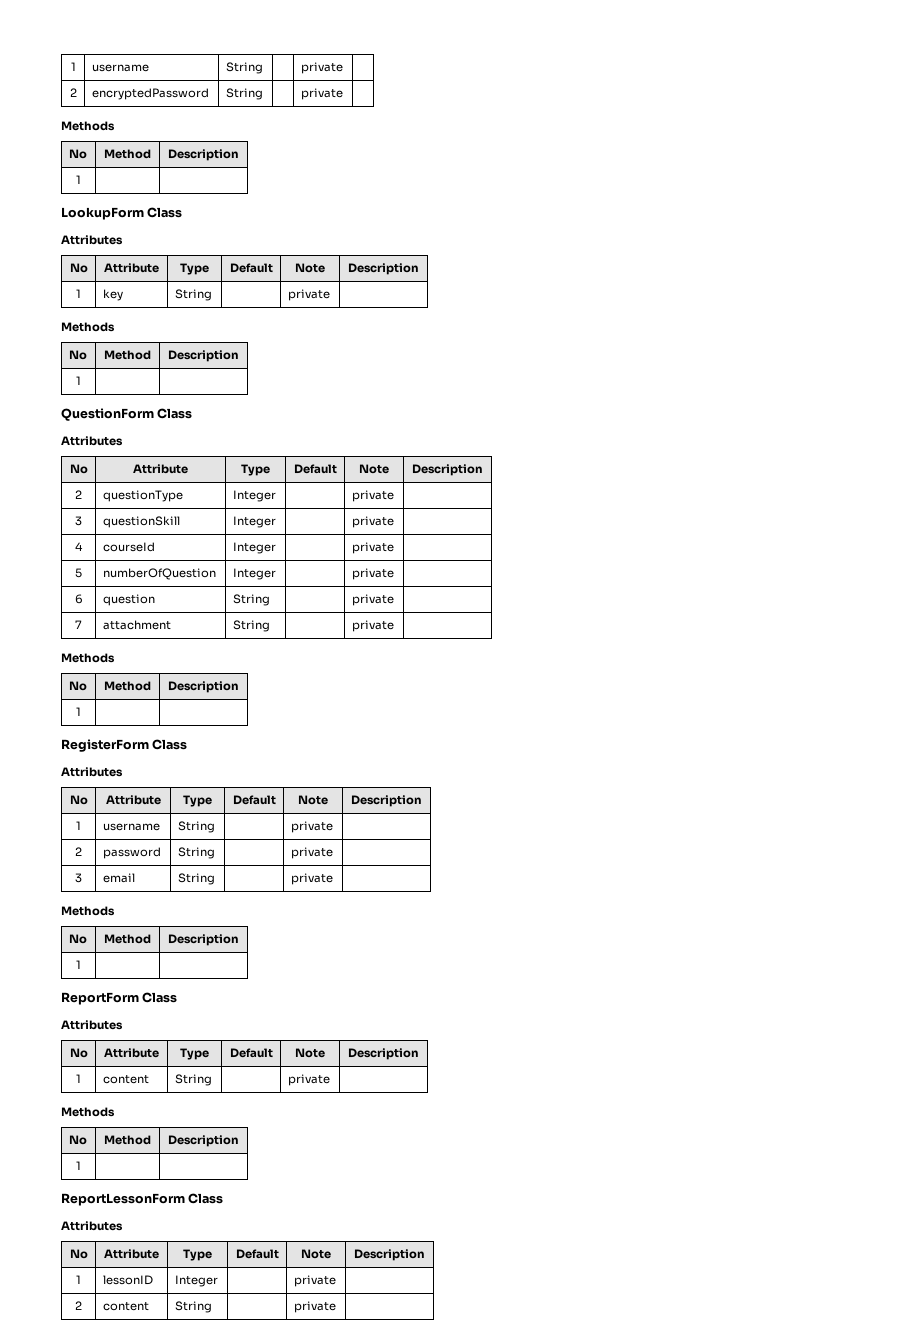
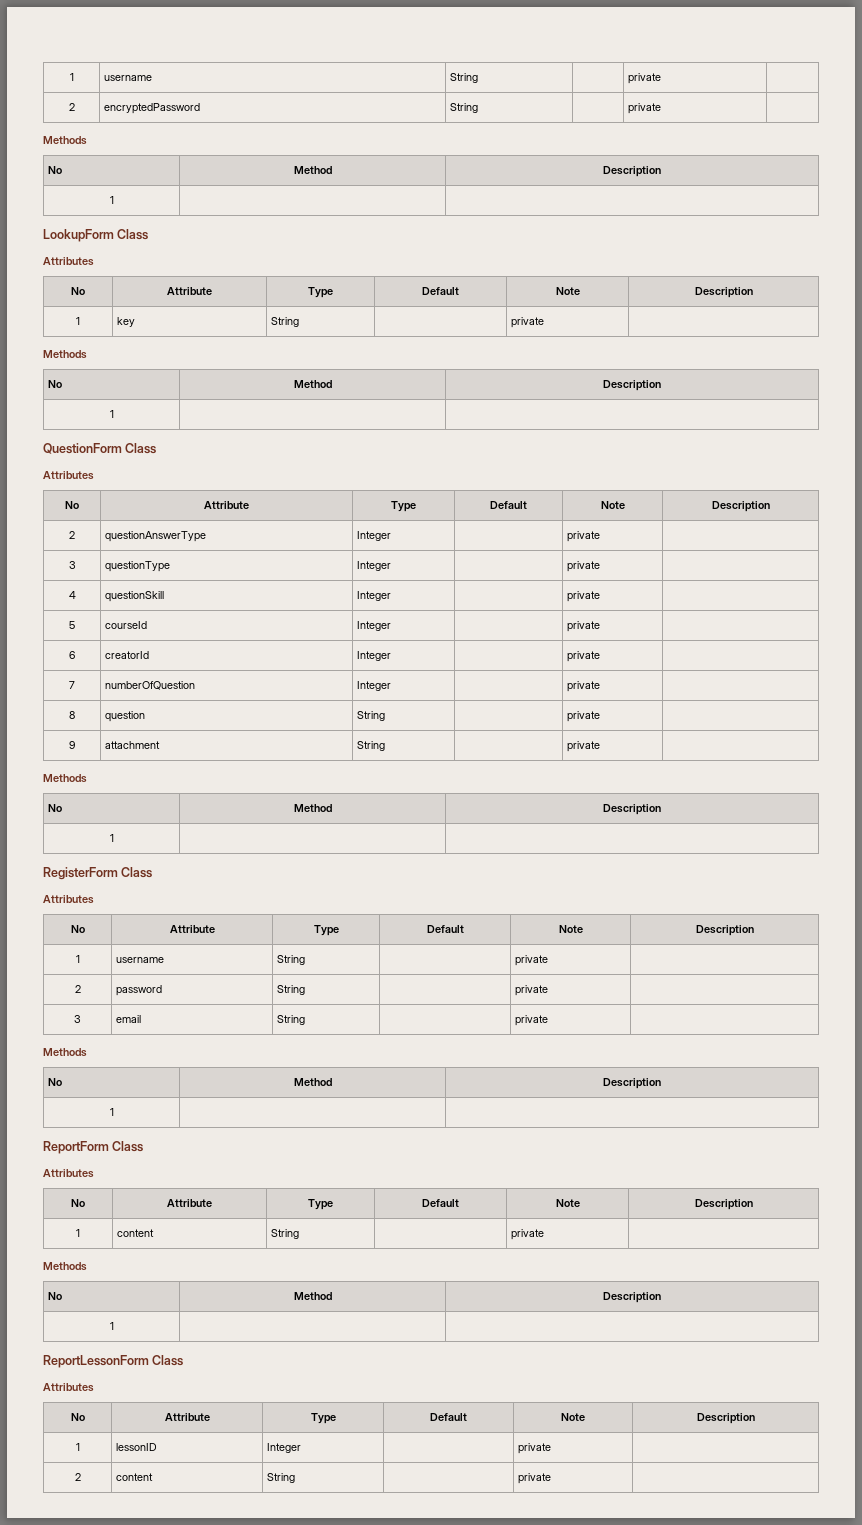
- 2 | questionType | Integer | | private |
+ 2 | questionAnswerType | Integer | | private |
- 3 | questionSkill | Integer | | private |
+ 3 | questionType | Integer | | private |
- 4 | courseId | Integer | | private |
+ 4 | questionSkill | Integer | | private |
- 5 | numberOfQuestion | Integer | | private |
+ 5 | courseId | Integer | | private |
- 6 | question | String | | private |
+ 6 | creatorId | Integer | | private |
+ 7 | numberOfQuestion | Integer | | private |
+ 8 | question | String | | private |
- 7 | attachment | String | | private |
+ 9 | attachment | String | | private |

